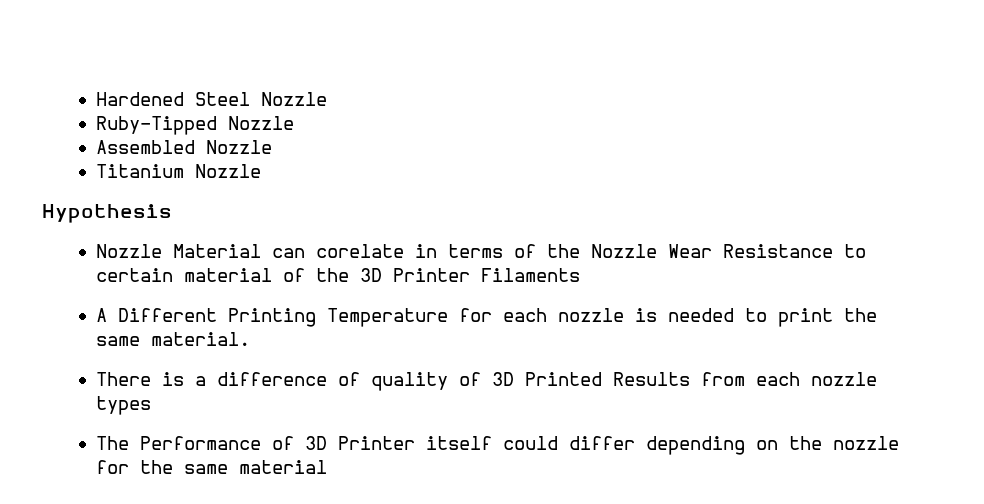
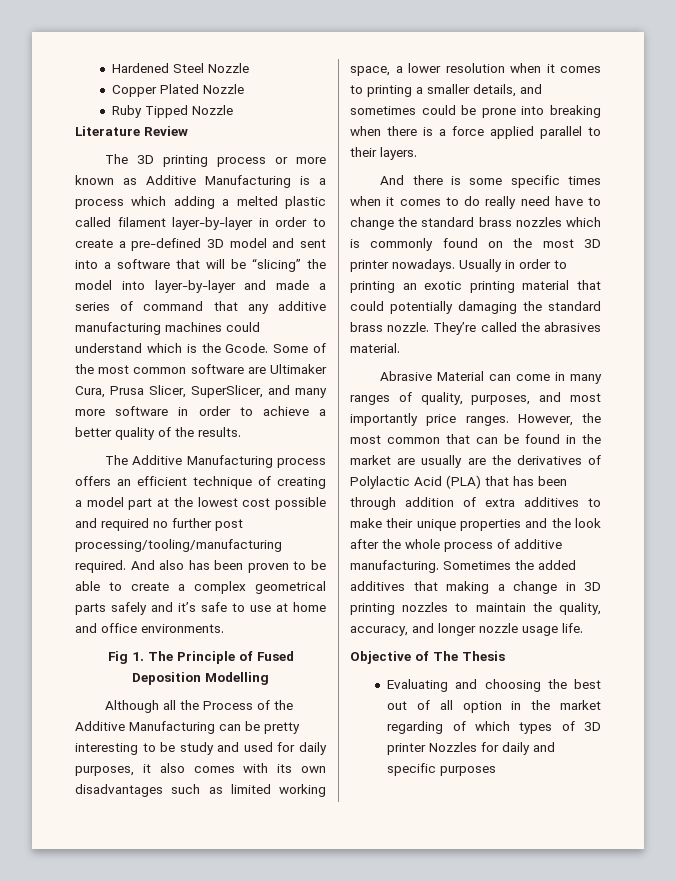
- Ruby-Tipped Nozzle
- Assembled Nozzle
- Titanium Nozzle
- Hypothesis
- Nozzle Material can corelate in terms of the Nozzle Wear Resistance to certain material of the 3D Printer Filaments
- A Different Printing Temperature for each nozzle is needed to print the same material.
- There is a difference of quality of 3D Printed Results from each nozzle types
- The Performance of 3D Printer itself could differ depending on the nozzle for the same material
+ Copper Plated Nozzle
+ Ruby Tipped Nozzle
+ Literature Review
+ The 3D printing process or more known as Additive Manufacturing is a process which adding a melted plastic called filament layer-by-layer in order to create a pre-defined 3D model and sent into a software that will be “slicing” the model into layer-by-layer and made a series of command that any additive manufacturing machines could understand which is the Gcode. Some of the most common software are Ultimaker Cura, Prusa Slicer, SuperSlicer, and many more software in order to achieve a better quality of the results.
+ The Additive Manufacturing process offers an efficient technique of creating a model part at the lowest cost possible and required no further post processing/tooling/manufacturing required. And also has been proven to be able to create a complex geometrical parts safely and it’s safe to use at home and office environments.
+ Fig 1. The Principle of Fused Deposition Modelling
+ Although all the Process of the Additive Manufacturing can be pretty interesting to be study and used for daily purposes, it also comes with its own disadvantages such as limited working space, a lower resolution when it comes to printing a smaller details, and sometimes could be prone into breaking when there is a force applied parallel to their layers.
+ And there is some specific times when it comes to do really need have to change the standard brass nozzles which is commonly found on the most 3D printer nowadays. Usually in order to printing an exotic printing material that could potentially damaging the standard brass nozzle. They’re called the abrasives material.
+ Abrasive Material can come in many ranges of quality, purposes, and most importantly price ranges. However, the most common that can be found in the market are usually are the derivatives of Polylactic Acid (PLA) that has been through addition of extra additives to make their unique properties and the look after the whole process of additive manufacturing. Sometimes the added additives that making a change in 3D printing nozzles to maintain the quality, accuracy, and longer nozzle usage life.
+ Objective of The Thesis
+ Evaluating and choosing the best out of all option in the market regarding of which types of 3D printer Nozzles for daily and specific purposes

